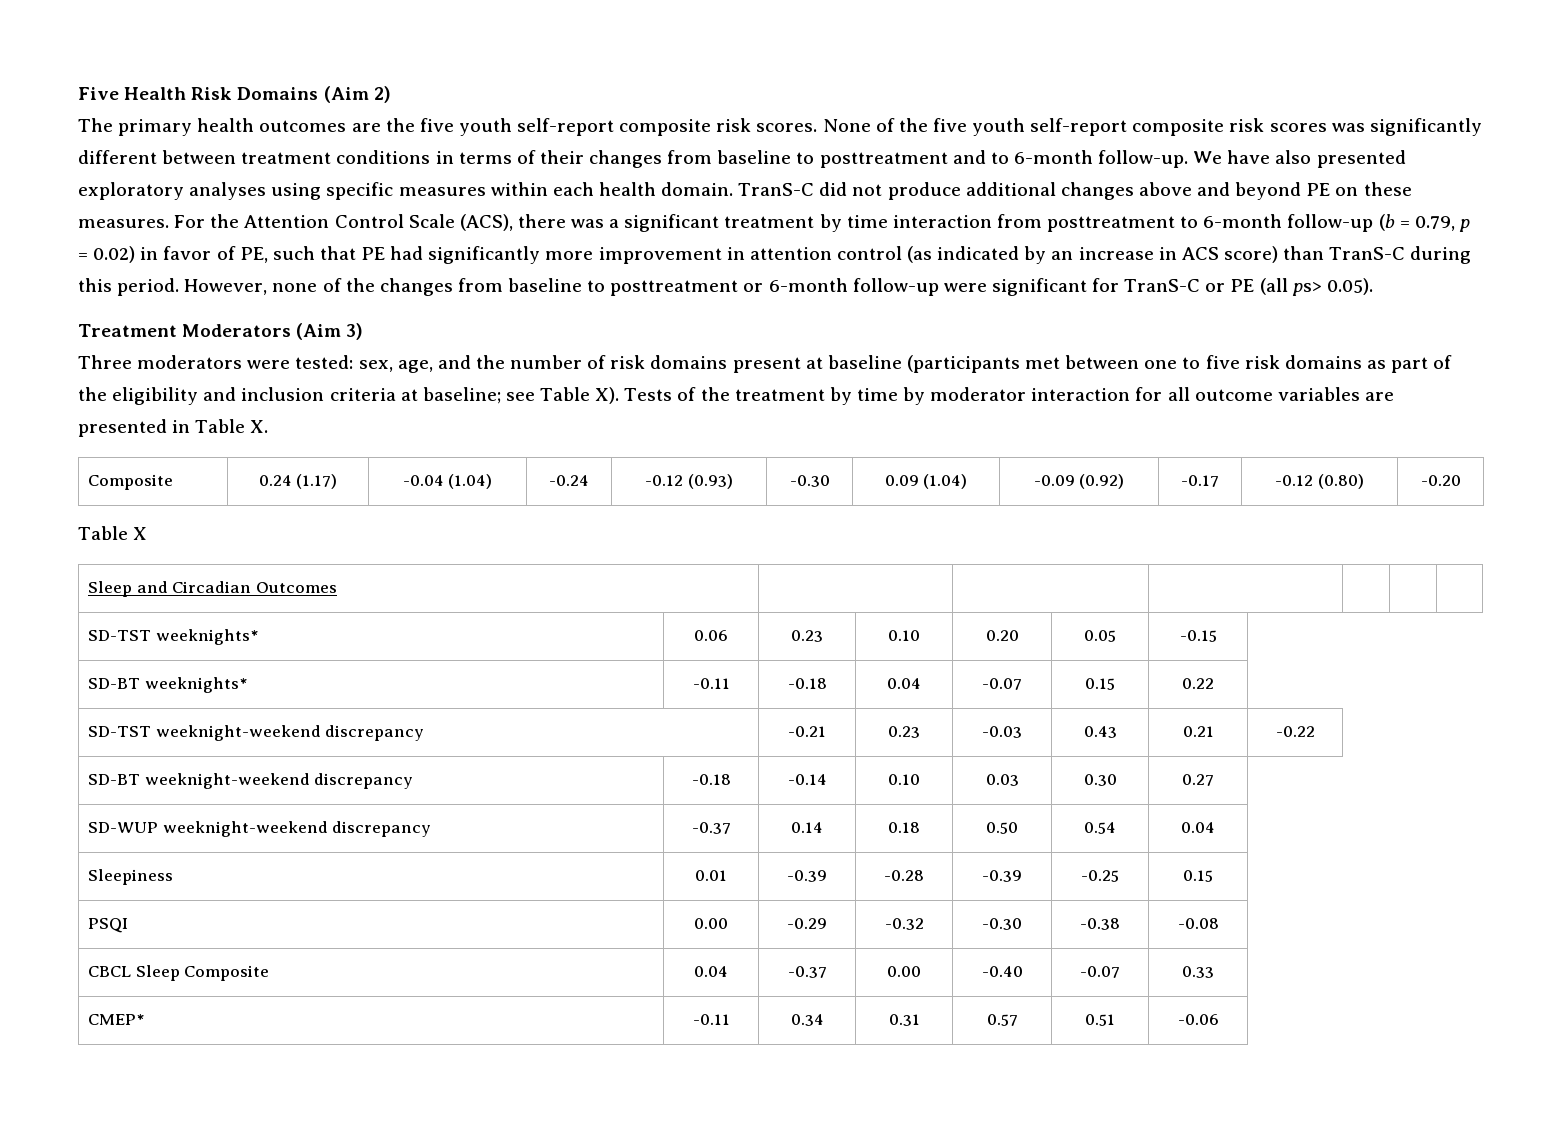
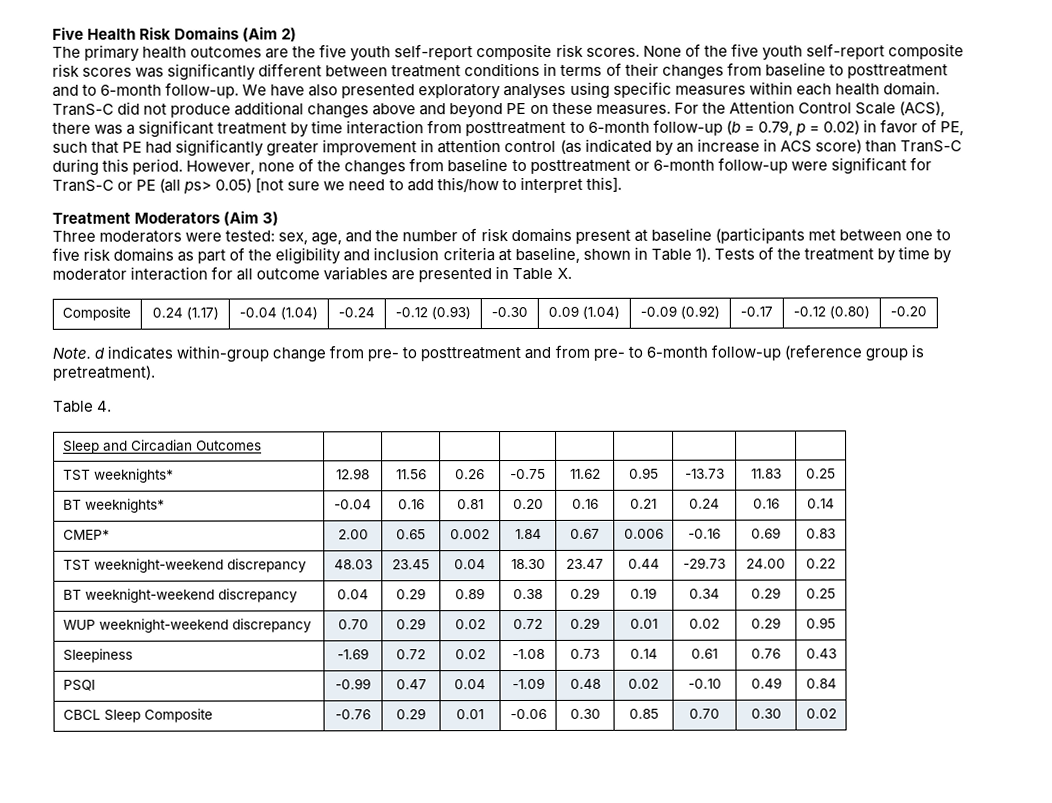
- For the Attention Control Scale (ACS), there was a significant treatment by time interaction from posttreatment to 6-month follow-up (b = 0.79, p = 0.02) in favor of PE, such that PE had significantly more improvement in attention control (as indicated by an increase in ACS score) than TranS-C during this period.
+ For the Attention Control Scale (ACS), there was a significant treatment by time interaction from posttreatment to 6-month follow-up (b = 0.79, p = 0.02) in favor of PE, such that PE had significantly greater improvement in attention control (as indicated by an increase in ACS score) than TranS-C during this period.
- However, none of the changes from baseline to posttreatment or 6-month follow-up were significant for TranS-C or PE (all ps> 0.05).
+ However, none of the changes from baseline to posttreatment or 6-month follow-up were significant for TranS-C or PE (all ps> 0.05) [not sure we need to add this/how to interpret this].
- Three moderators were tested: sex, age, and the number of risk domains present at baseline (participants met between one to five risk domains as part of the eligibility and inclusion criteria at baseline; see Table X). Tests of the treatment by time by moderator interaction for all outcome variables are presented in Table X.
+ Three moderators were tested: sex, age, and the number of risk domains present at baseline (participants met between one to five risk domains as part of the eligibility and inclusion criteria at baseline, shown in Table 1). Tests of the treatment by time by moderator interaction for all outcome variables are presented in Table X.
- Table X
+ Note. d indicates within-group change from pre- to posttreatment and from pre- to 6-month follow-up (reference group is pretreatment).
+ Table 4.
- Sleep and Circadian Outcomes | | | | | |
- SD-TST weeknights* | 0.06 | 0.23 | 0.10 | 0.20 | 0.05 | -0.15
- SD-BT weeknights* | -0.11 | -0.18 | 0.04 | -0.07 | 0.15 | 0.22
+ Sleep and Circadian Outcomes | | | | | | | | |
+ TST weeknights* | 12.98 | 11.56 | 0.26 | -0.75 | 11.62 | 0.95 | -13.73 | 11.83 | 0.25
+ BT weeknights* | -0.04 | 0.16 | 0.81 | 0.20 | 0.16 | 0.21 | 0.24 | 0.16 | 0.14
+ CMEP* | 2.00 | 0.65 | 0.002 | 1.84 | 0.67 | 0.006 | -0.16 | 0.69 | 0.83
+ TST weeknight-weekend discrepancy | 48.03 | 23.45 | 0.04 | 18.30 | 23.47 | 0.44 | -29.73 | 24.00 | 0.22
- SD-TST weeknight-weekend discrepancy | -0.21 | 0.23 | -0.03 | 0.43 | 0.21 | -0.22
- SD-BT weeknight-weekend discrepancy | -0.18 | -0.14 | 0.10 | 0.03 | 0.30 | 0.27
- SD-WUP weeknight-weekend discrepancy | -0.37 | 0.14 | 0.18 | 0.50 | 0.54 | 0.04
- Sleepiness | 0.01 | -0.39 | -0.28 | -0.39 | -0.25 | 0.15
- PSQI | 0.00 | -0.29 | -0.32 | -0.30 | -0.38 | -0.08
- CBCL Sleep Composite | 0.04 | -0.37 | 0.00 | -0.40 | -0.07 | 0.33
- CMEP* | -0.11 | 0.34 | 0.31 | 0.57 | 0.51 | -0.06
+ BT weeknight-weekend discrepancy | 0.04 | 0.29 | 0.89 | 0.38 | 0.29 | 0.19 | 0.34 | 0.29 | 0.25
+ WUP weeknight-weekend discrepancy | 0.70 | 0.29 | 0.02 | 0.72 | 0.29 | 0.01 | 0.02 | 0.29 | 0.95
+ Sleepiness | -1.69 | 0.72 | 0.02 | -1.08 | 0.73 | 0.14 | 0.61 | 0.76 | 0.43
+ PSQI | -0.99 | 0.47 | 0.04 | -1.09 | 0.48 | 0.02 | -0.10 | 0.49 | 0.84
+ CBCL Sleep Composite | -0.76 | 0.29 | 0.01 | -0.06 | 0.30 | 0.85 | 0.70 | 0.30 | 0.02

